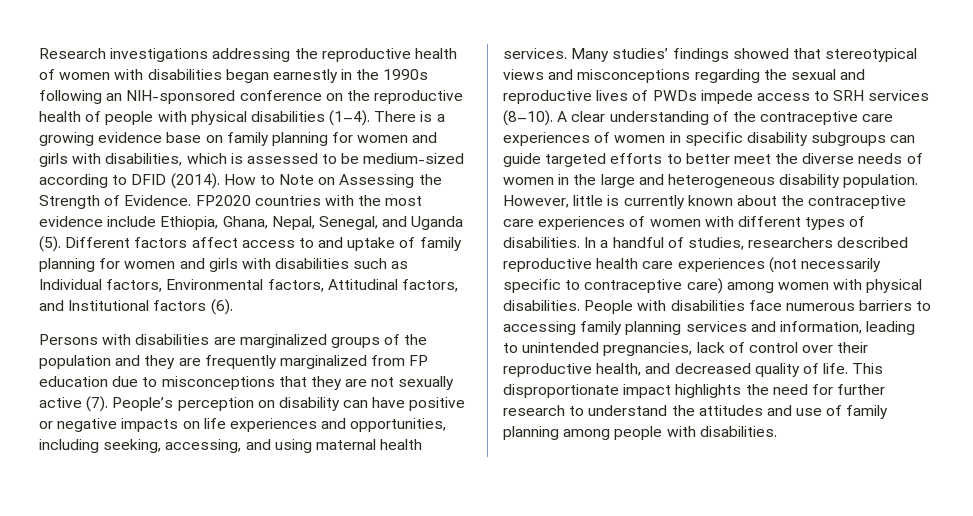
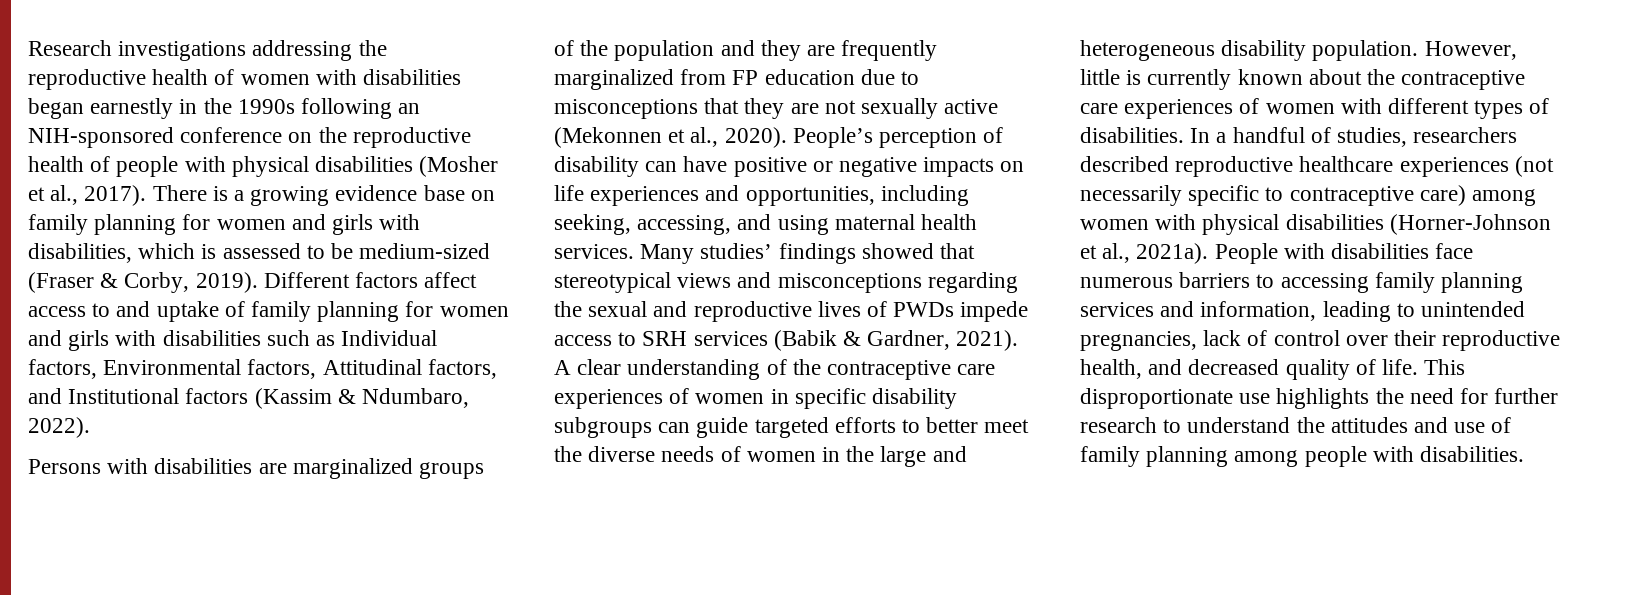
- Research investigations addressing the reproductive health of women with disabilities began earnestly in the 1990s following an NIH-sponsored conference on the reproductive health of people with physical disabilities (1–4).
+ Research investigations addressing the reproductive health of women with disabilities began earnestly in the 1990s following an NIH-sponsored conference on the reproductive health of people with physical disabilities (Mosher et al., 2017).
- There is a growing evidence base on family planning for women and girls with disabilities, which is assessed to be medium-sized according to DFID (2014). How to Note on Assessing the Strength of Evidence. FP2020 countries with the most evidence include Ethiopia, Ghana, Nepal, Senegal, and Uganda (5).
+ There is a growing evidence base on family planning for women and girls with disabilities, which is assessed to be medium-sized (Fraser & Corby, 2019).
- Different factors affect access to and uptake of family planning for women and girls with disabilities such as Individual factors, Environmental factors, Attitudinal factors, and Institutional factors (6).
+ Different factors affect access to and uptake of family planning for women and girls with disabilities such as Individual factors, Environmental factors, Attitudinal factors, and Institutional factors (Kassim & Ndumbaro, 2022).
- Persons with disabilities are marginalized groups of the population and they are frequently marginalized from FP education due to misconceptions that they are not sexually active (7).
+ Persons with disabilities are marginalized groups of the population and they are frequently marginalized from FP education due to misconceptions that they are not sexually active (Mekonnen et al., 2020).
- People’s perception on disability can have positive or negative impacts on life experiences and opportunities, including seeking, accessing, and using maternal health services.
+ People’s perception of disability can have positive or negative impacts on life experiences and opportunities, including seeking, accessing, and using maternal health services.
- Many studies’ findings showed that stereotypical views and misconceptions regarding the sexual and reproductive lives of PWDs impede access to SRH services (8–10).
+ Many studies’ findings showed that stereotypical views and misconceptions regarding the sexual and reproductive lives of PWDs impede access to SRH services (Babik & Gardner, 2021).
- In a handful of studies, researchers described reproductive health care experiences (not necessarily specific to contraceptive care) among women with physical disabilities.
+ In a handful of studies, researchers described reproductive healthcare experiences (not necessarily specific to contraceptive care) among women with physical disabilities (Horner-Johnson et al., 2021a).
- This disproportionate impact highlights the need for further research to understand the attitudes and use of family planning among people with disabilities.
+ This disproportionate use highlights the need for further research to understand the attitudes and use of family planning among people with disabilities.

